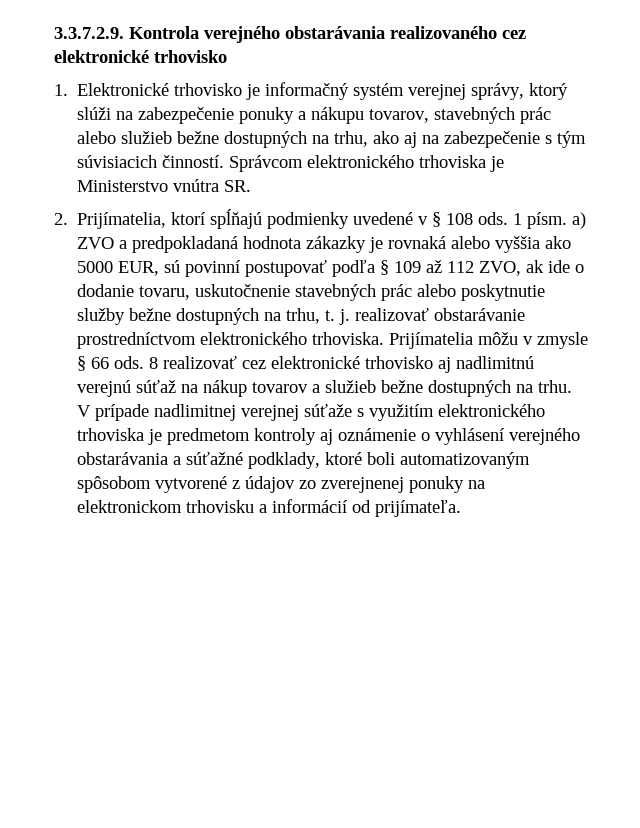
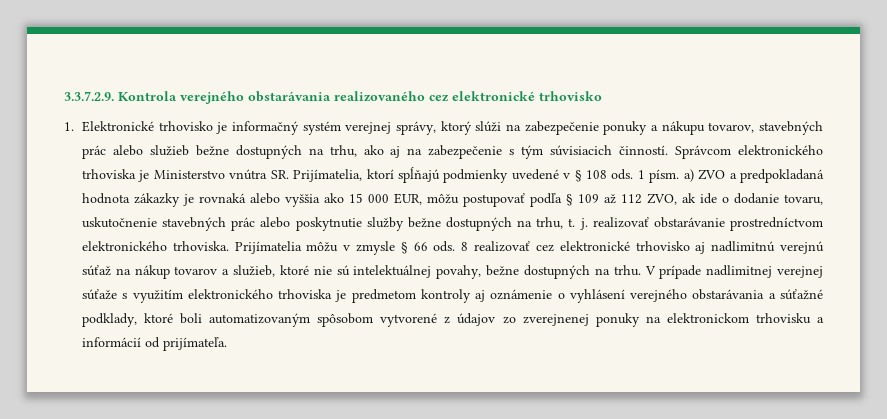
- Správcom elektronického trhoviska je Ministerstvo vnútra SR.
- 2. Prijímatelia, ktorí spĺňajú podmienky uvedené v § 108 ods.
+ Správcom elektronického trhoviska je Ministerstvo vnútra SR. Prijímatelia, ktorí spĺňajú podmienky uvedené v § 108 ods.
- 1 písm. a) ZVO a predpokladaná hodnota zákazky je rovnaká alebo vyššia ako 5000 EUR, sú povinní postupovať podľa § 109 až 112 ZVO, ak ide o dodanie tovaru, uskutočnenie stavebných prác alebo poskytnutie služby bežne dostupných na trhu, t. j. realizovať obstarávanie prostredníctvom elektronického trhoviska.
+ 1 písm. a) ZVO a predpokladaná hodnota zákazky je rovnaká alebo vyššia ako 15 000 EUR, môžu postupovať podľa § 109 až 112 ZVO, ak ide o dodanie tovaru, uskutočnenie stavebných prác alebo poskytnutie služby bežne dostupných na trhu, t. j. realizovať obstarávanie prostredníctvom elektronického trhoviska.
- 8 realizovať cez elektronické trhovisko aj nadlimitnú verejnú súťaž na nákup tovarov a služieb bežne dostupných na trhu.
+ 8 realizovať cez elektronické trhovisko aj nadlimitnú verejnú súťaž na nákup tovarov a služieb, ktoré nie sú intelektuálnej povahy, bežne dostupných na trhu.

